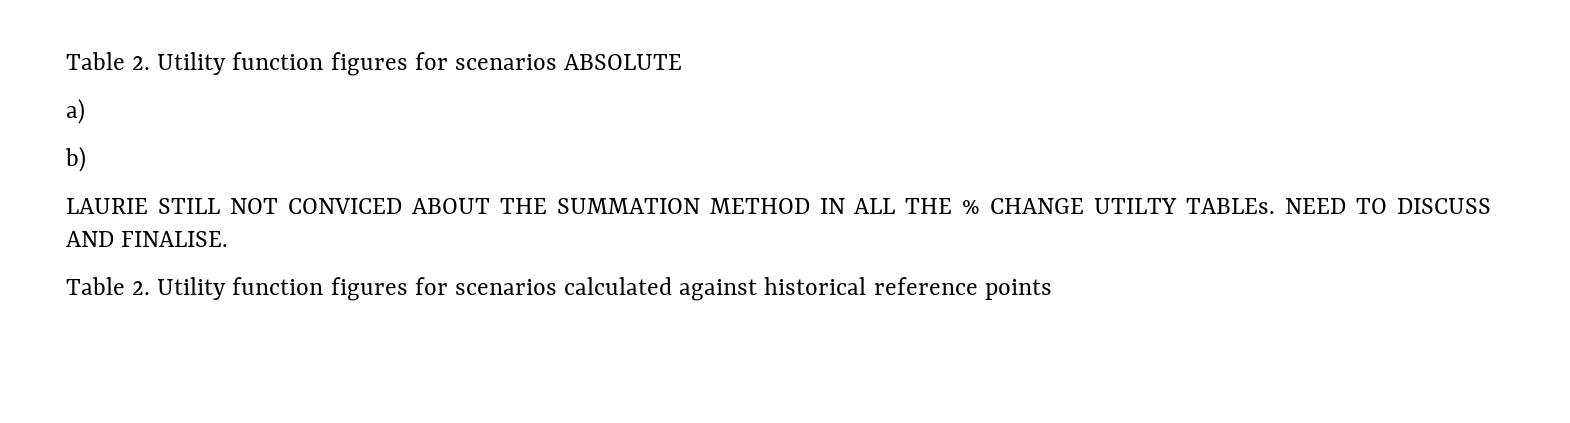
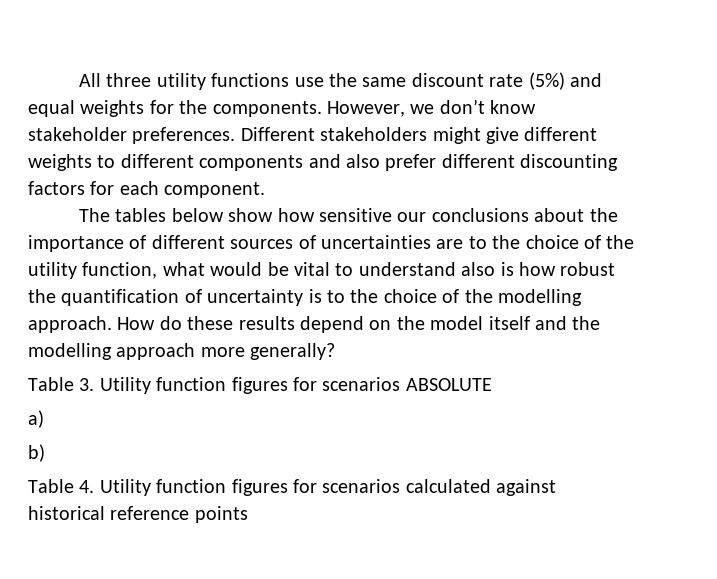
- Table 2. Utility function figures for scenarios ABSOLUTE
+ All three utility functions use the same discount rate (5%) and equal weights for the components. However, we don’t know stakeholder preferences. Different stakeholders might give different weights to different components and also prefer different discounting factors for each component.
+ The tables below show how sensitive our conclusions about the importance of different sources of uncertainties are to the choice of the utility function, what would be vital to understand also is how robust the quantification of uncertainty is to the choice of the modelling approach. How do these results depend on the model itself and the modelling approach more generally?
+ Table 3. Utility function figures for scenarios ABSOLUTE
- LAURIE STILL NOT CONVICED ABOUT THE SUMMATION METHOD IN ALL THE % CHANGE UTILTY TABLEs. NEED TO DISCUSS AND FINALISE.
- Table 2. Utility function figures for scenarios calculated against historical reference points
+ Table 4. Utility function figures for scenarios calculated against historical reference points

